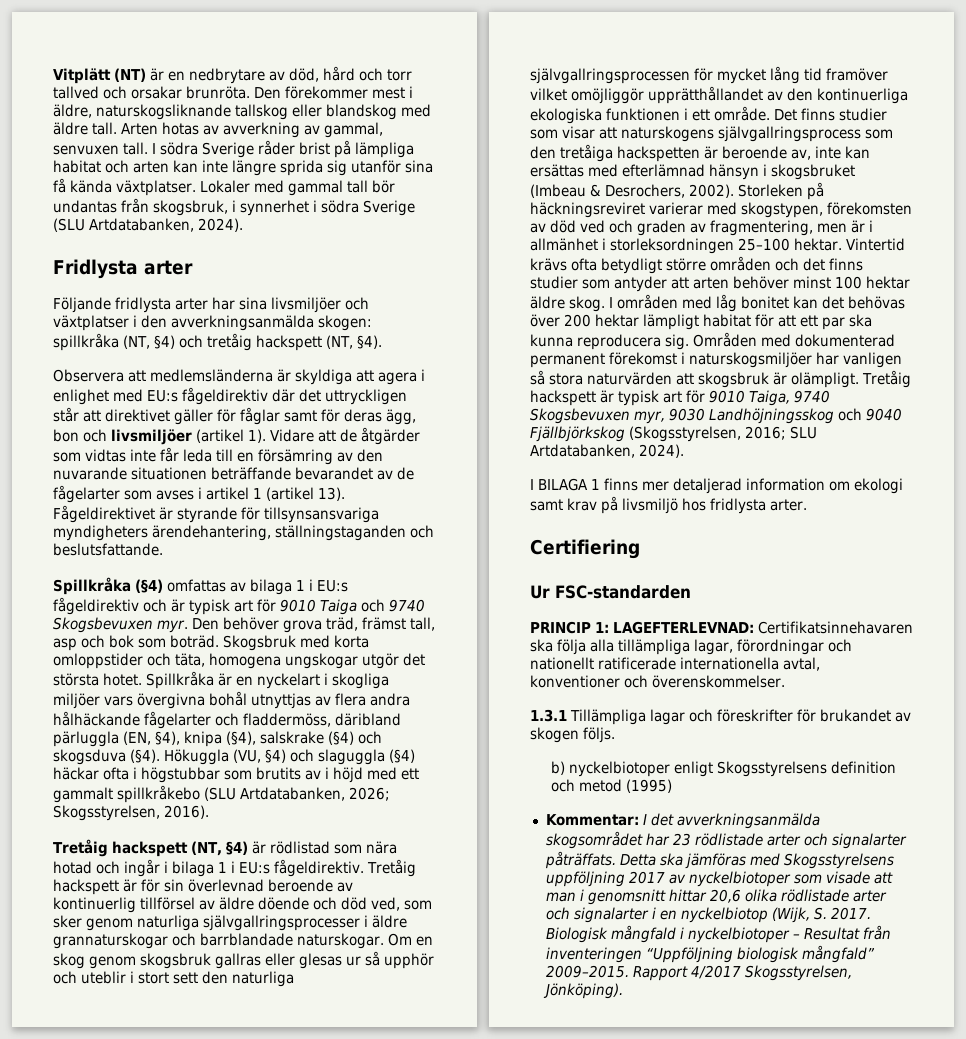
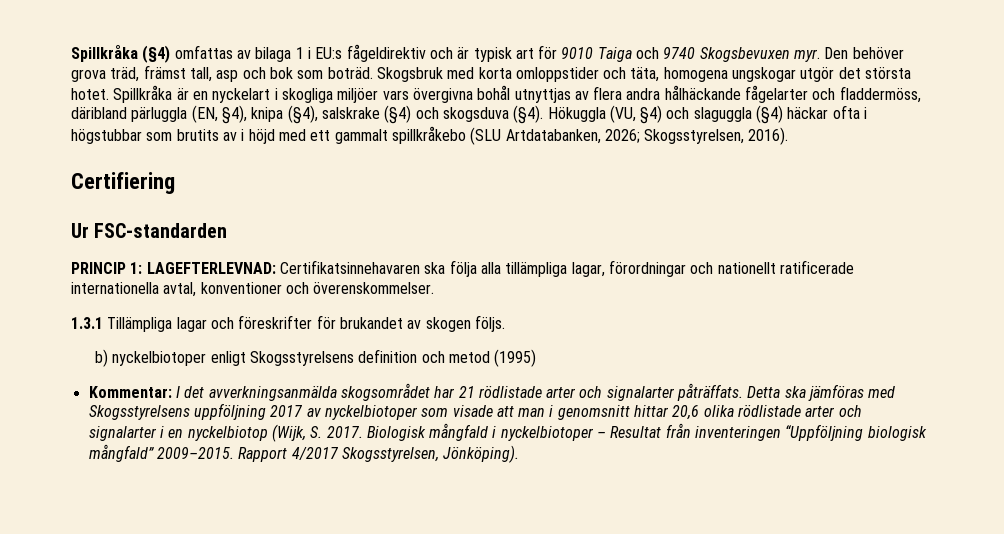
- Vitplätt (NT) är en nedbrytare av död, hård och torr tallved och orsakar brunröta. Den förekommer mest i äldre, naturskogsliknande tallskog eller blandskog med äldre tall. Arten hotas av avverkning av gammal, senvuxen tall. I södra Sverige råder brist på lämpliga habitat och arten kan inte längre sprida sig utanför sina få kända växtplatser. Lokaler med gammal tall bör undantas från skogsbruk, i synnerhet i södra Sverige (SLU Artdatabanken, 2024).
- Fridlysta arter
- Följande fridlysta arter har sina livsmiljöer och växtplatser i den avverkningsanmälda skogen: spillkråka (NT, §4) och tretåig hackspett (NT, §4).
- Observera att medlemsländerna är skyldiga att agera i enlighet med EU:s fågeldirektiv där det uttryckligen står att direktivet gäller för fåglar samt för deras ägg, bon och livsmiljöer (artikel 1). Vidare att de åtgärder som vidtas inte får leda till en försämring av den nuvarande situationen beträffande bevarandet av de fågelarter som avses i artikel 1 (artikel 13). Fågeldirektivet är styrande för tillsynsansvariga myndigheters ärendehantering, ställningstaganden och beslutsfattande.
- Tretåig hackspett (NT, §4) är rödlistad som nära hotad och ingår i bilaga 1 i EU:s fågeldirektiv. Tretåig hackspett är för sin överlevnad beroende av kontinuerlig tillförsel av äldre döende och död ved, som sker genom naturliga självgallringsprocesser i äldre grannaturskogar och barrblandade naturskogar. Om en skog genom skogsbruk gallras eller glesas ur så upphör och uteblir i stort sett den naturliga självgallringsprocessen för mycket lång tid framöver vilket omöjliggör upprätthållandet av den kontinuerliga ekologiska funktionen i ett område. Det finns studier som visar att naturskogens självgallringsprocess som den tretåiga hackspetten är beroende av, inte kan ersättas med efterlämnad hänsyn i skogsbruket (Imbeau & Desrochers, 2002). Storleken på häckningsreviret varierar med skogstypen, förekomsten av död ved och graden av fragmentering, men är i allmänhet i storleksordningen 25–100 hektar. Vintertid krävs ofta betydligt större områden och det finns studier som antyder att arten behöver minst 100 hektar äldre skog. I områden med låg bonitet kan det behövas över 200 hektar lämpligt habitat för att ett par ska kunna reproducera sig. Områden med dokumenterad permanent förekomst i naturskogsmiljöer har vanligen så stora naturvärden att skogsbruk är olämpligt. Tretåig hackspett är typisk art för 9010 Taiga, 9740 Skogsbevuxen myr, 9030 Landhöjningsskog och 9040 Fjällbjörkskog (Skogsstyrelsen, 2016; SLU Artdatabanken, 2024).
- I BILAGA 1 finns mer detaljerad information om ekologi samt krav på livsmiljö hos fridlysta arter.
- Kommentar: I det avverkningsanmälda skogsområdet har 23 rödlistade arter och signalarter påträffats.
+ Kommentar: I det avverkningsanmälda skogsområdet har 21 rödlistade arter och signalarter påträffats.

